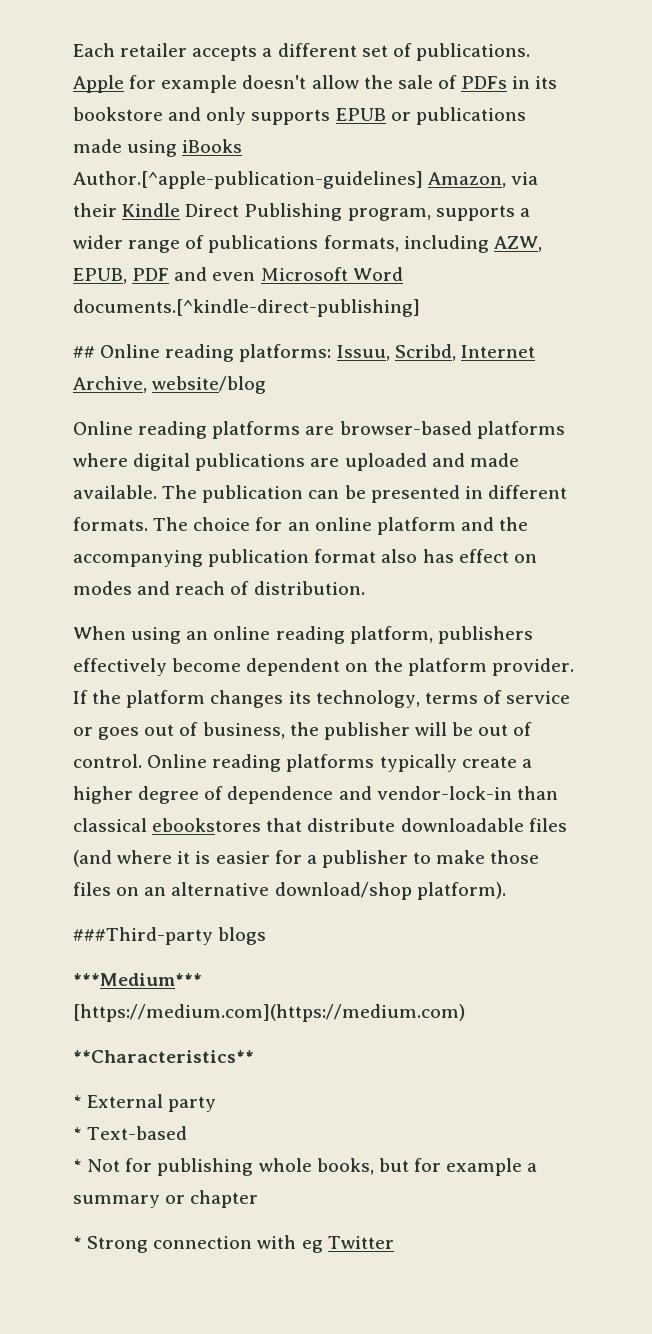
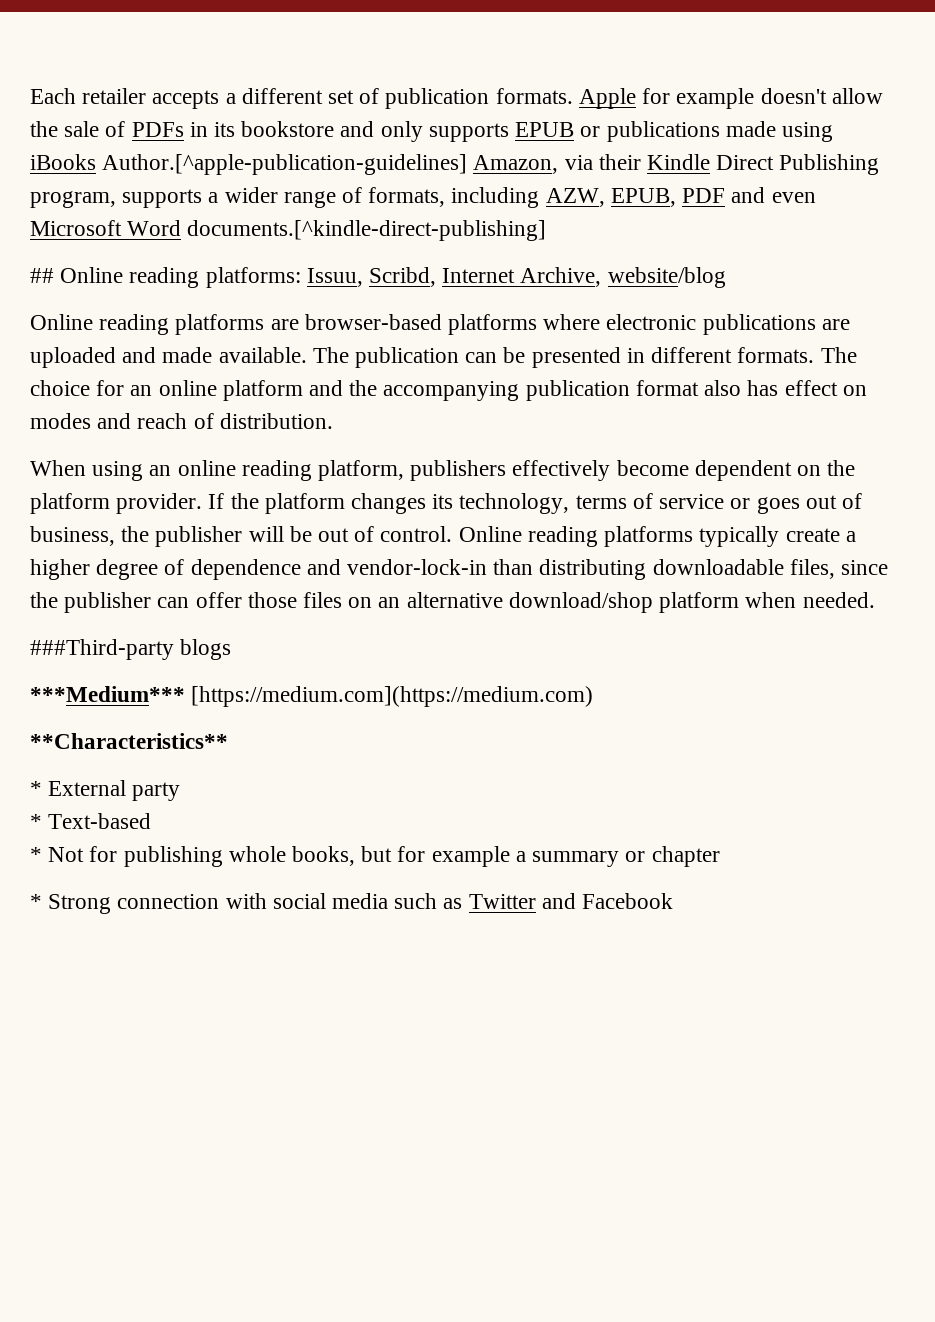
- Each retailer accepts a different set of publications.
+ Each retailer accepts a different set of publication formats.
- Apple for example doesn't allow the sale of PDFs in its bookstore and only supports EPUB or publications made using iBooks Author.[^apple-publication-guidelines] Amazon, via their Kindle Direct Publishing program, supports a wider range of publications formats, including AZW, EPUB, PDF and even Microsoft Word documents.[^kindle-direct-publishing]
+ Apple for example doesn't allow the sale of PDFs in its bookstore and only supports EPUB or publications made using iBooks Author.[^apple-publication-guidelines] Amazon, via their Kindle Direct Publishing program, supports a wider range of formats, including AZW, EPUB, PDF and even Microsoft Word documents.[^kindle-direct-publishing]
- Online reading platforms are browser-based platforms where digital publications are uploaded and made available.
+ Online reading platforms are browser-based platforms where electronic publications are uploaded and made available.
- Online reading platforms typically create a higher degree of dependence and vendor-lock-in than classical ebookstores that distribute downloadable files (and where it is easier for a publisher to make those files on an alternative download/shop platform).
+ Online reading platforms typically create a higher degree of dependence and vendor-lock-in than distributing downloadable files, since the publisher can offer those files on an alternative download/shop platform when needed.
- * Strong connection with eg Twitter
+ * Strong connection with social media such as Twitter and Facebook

